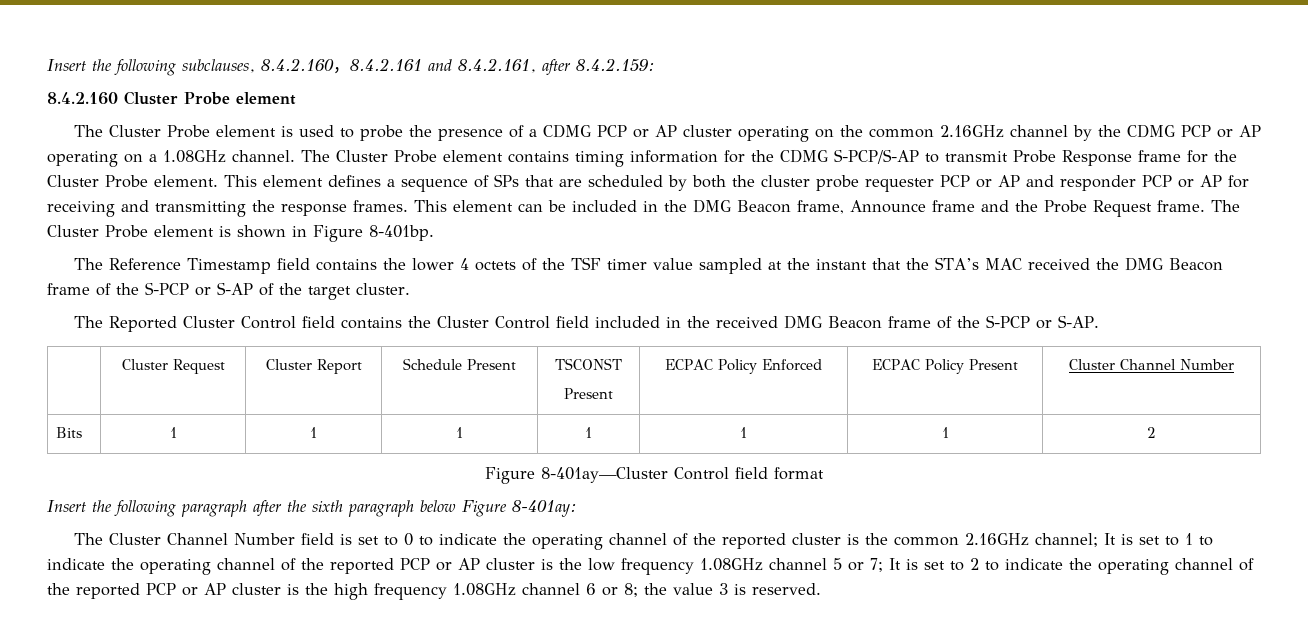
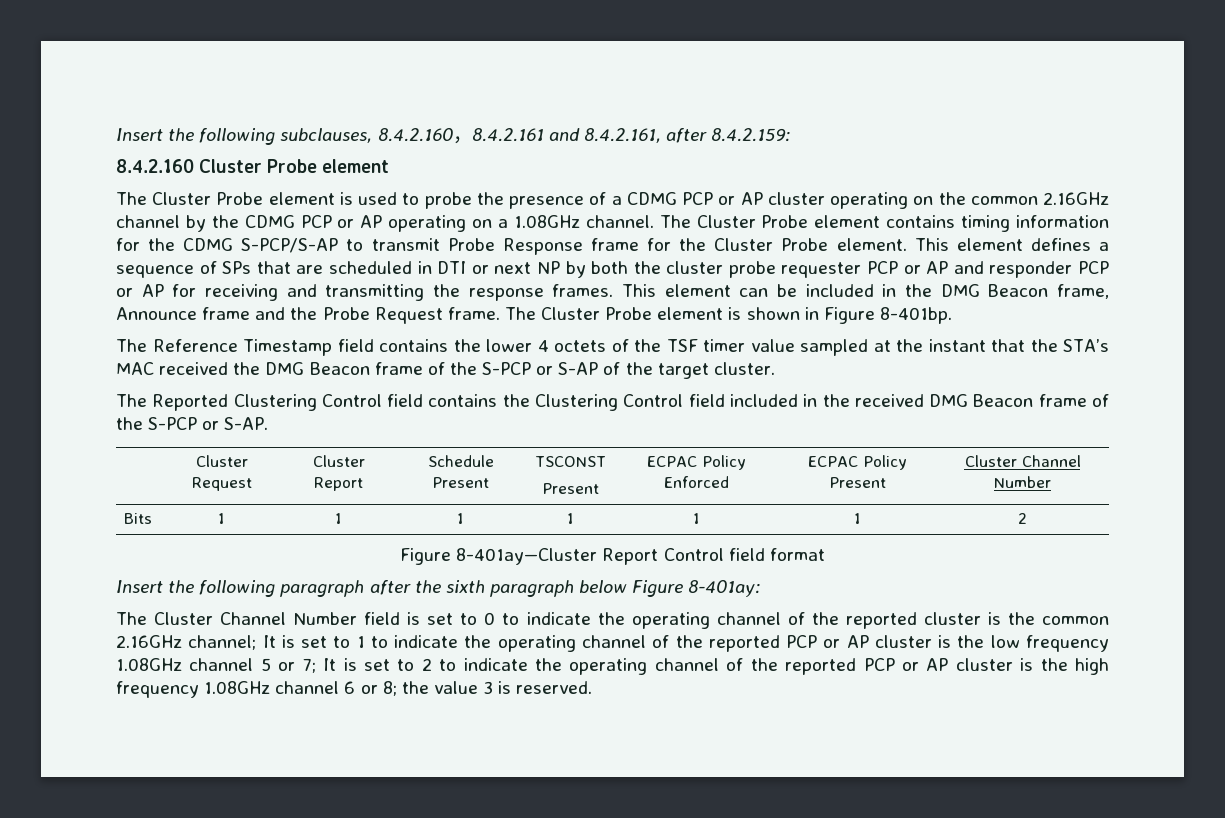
- This element defines a sequence of SPs that are scheduled by both the cluster probe requester PCP or AP and responder PCP or AP for receiving and transmitting the response frames.
+ This element defines a sequence of SPs that are scheduled in DTI or next NP by both the cluster probe requester PCP or AP and responder PCP or AP for receiving and transmitting the response frames.
- The Reported Cluster Control field contains the Cluster Control field included in the received DMG Beacon frame of the S-PCP or S-AP.
+ The Reported Clustering Control field contains the Clustering Control field included in the received DMG Beacon frame of the S-PCP or S-AP.
- Figure 8-401ay—Cluster Control field format
+ Figure 8-401ay—Cluster Report Control field format

